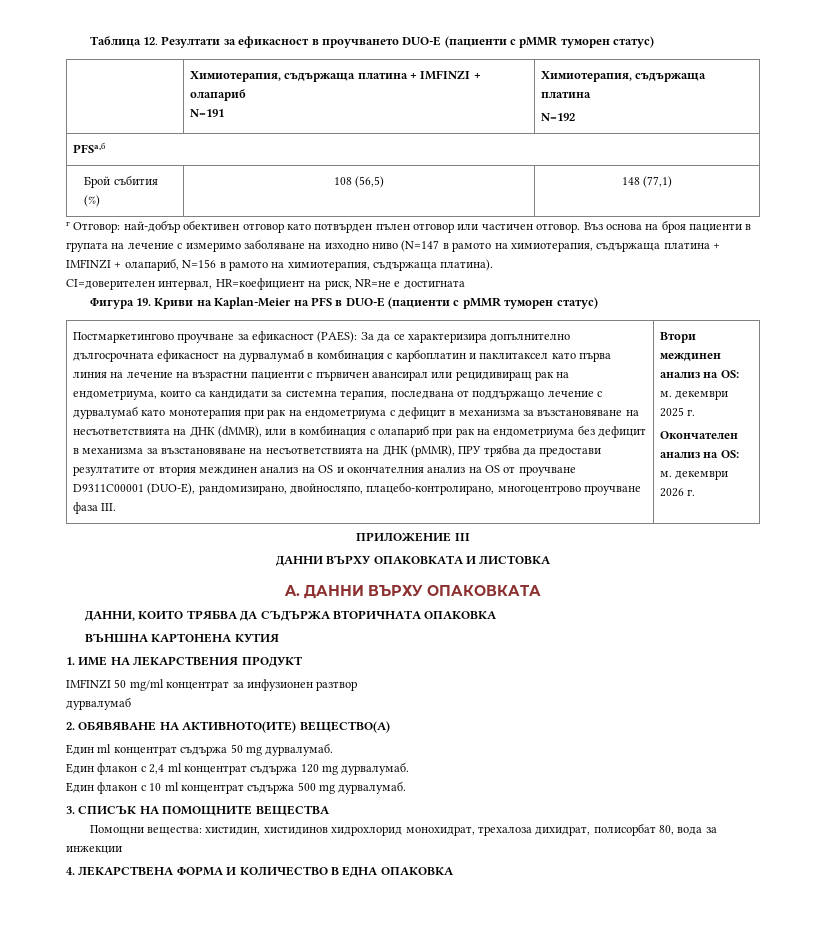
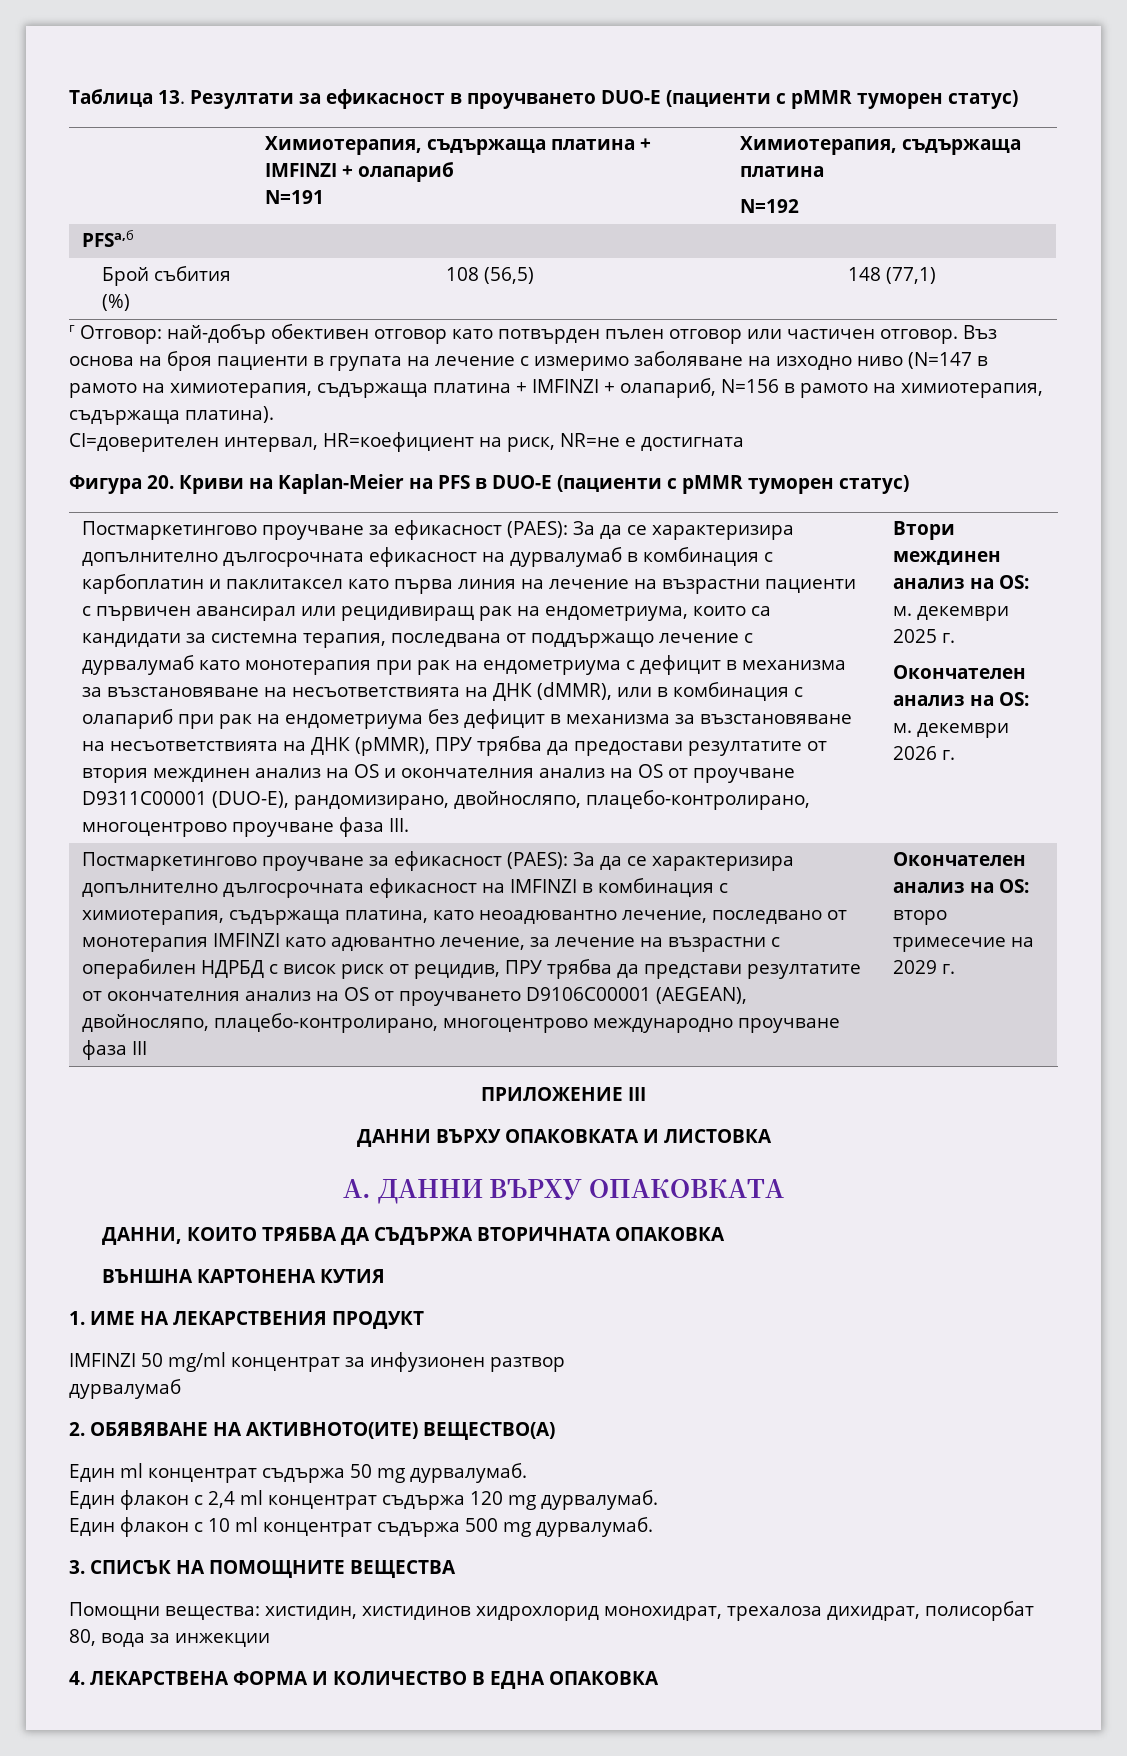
- Таблица 12. Резултати за ефикасност в проучването DUO-E (пациенти с pMMR туморен статус)
+ Таблица 13. Резултати за ефикасност в проучването DUO-E (пациенти с pMMR туморен статус)
- Фигура 19. Криви на Kaplan-Meier на PFS в DUO-E (пациенти с pMMR туморен статус)
+ Фигура 20. Криви на Kaplan-Meier на PFS в DUO-E (пациенти с pMMR туморен статус)
+ Постмаркетингово проучване за ефикасност (PAES): За да се характеризира допълнително дългосрочната ефикасност на IMFINZI в комбинация с химиотерапия, съдържаща платина, като неоадювантно лечение, последвано от монотерапия IMFINZI като адювантно лечение, за лечение на възрастни с операбилен НДРБД с висок риск от рецидив, ПРУ трябва да представи резултатите от окончателния анализ на OS от проучването D9106C00001 (AEGEAN), двойносляпо, плацебо-контролирано, многоцентрово международно проучване фаза III | Окончателен анализ на OS: второ тримесечие на 2029 г.

